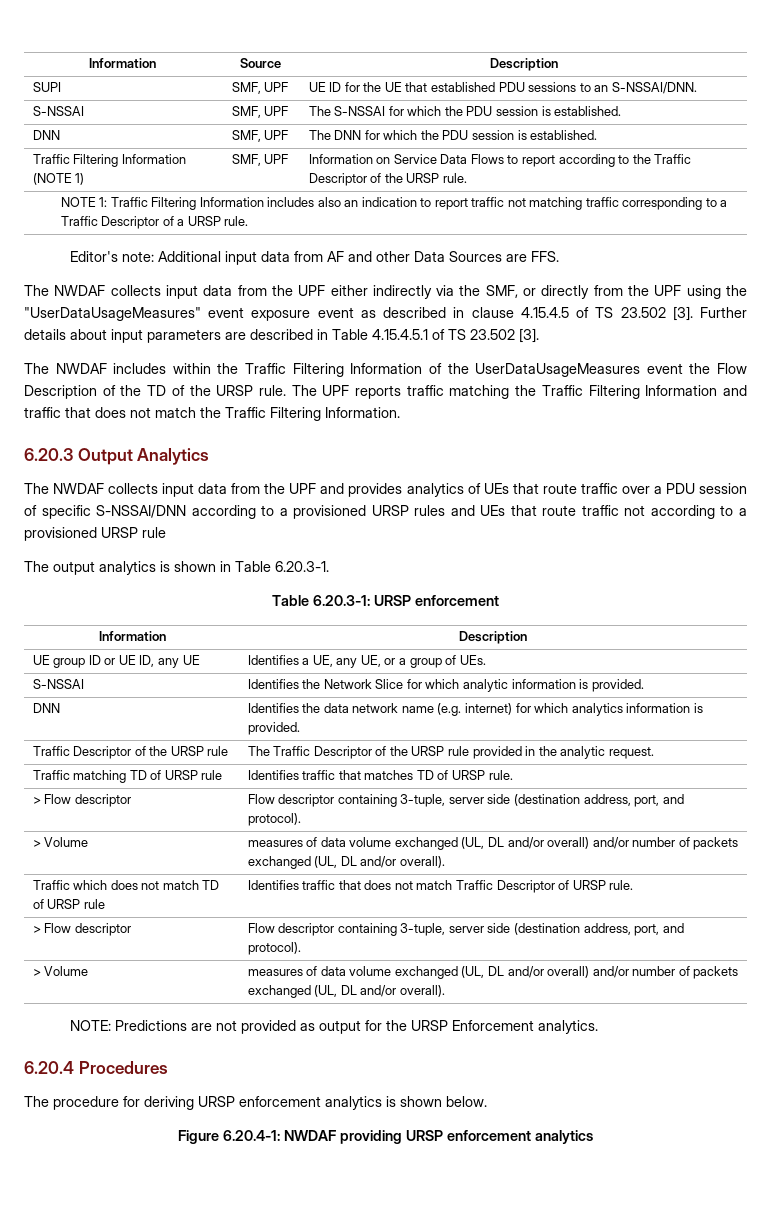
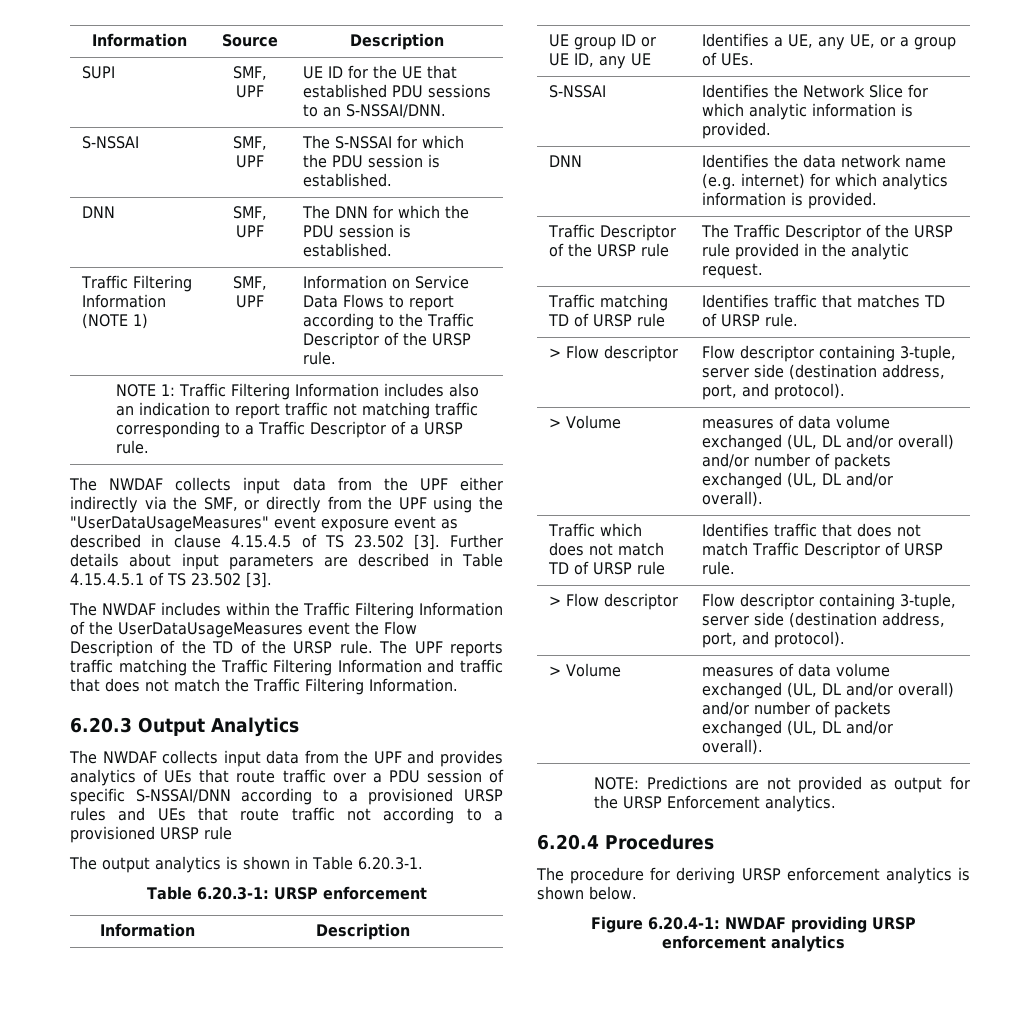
- Editor's note: Additional input data from AF and other Data Sources are FFS.

